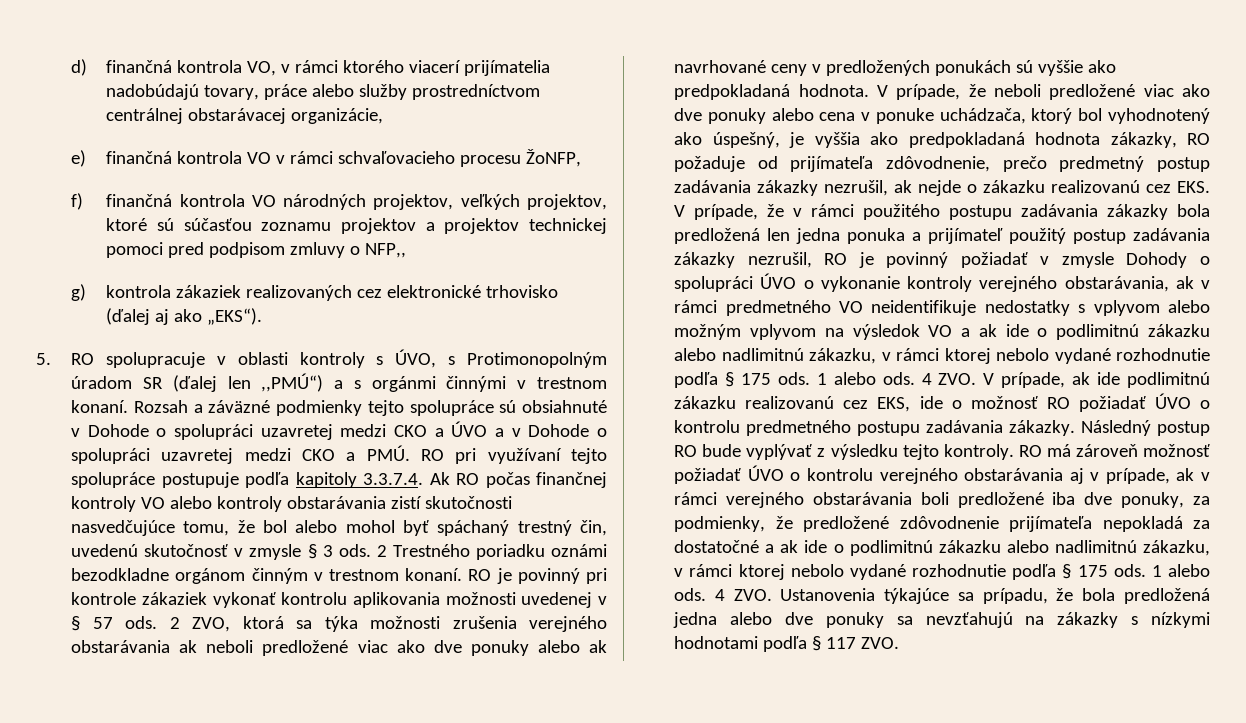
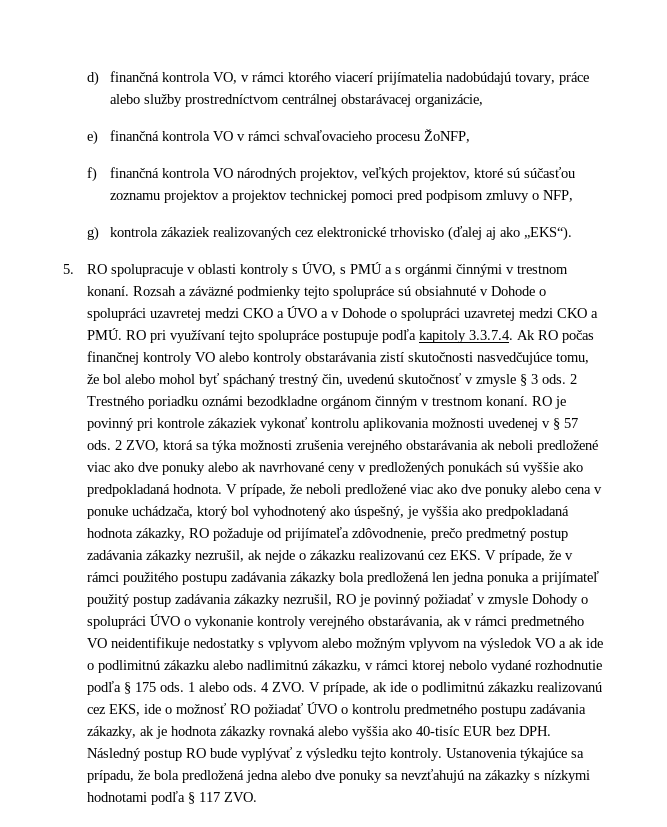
- f) finančná kontrola VO národných projektov, veľkých projektov, ktoré sú súčasťou zoznamu projektov a projektov technickej pomoci pred podpisom zmluvy o NFP,,
+ f) finančná kontrola VO národných projektov, veľkých projektov, ktoré sú súčasťou zoznamu projektov a projektov technickej pomoci pred podpisom zmluvy o NFP,
- 5. RO spolupracuje v oblasti kontroly s ÚVO, s Protimonopolným úradom SR (ďalej len ,,PMÚ“) a s orgánmi činnými v trestnom konaní.
+ 5. RO spolupracuje v oblasti kontroly s ÚVO, s PMÚ a s orgánmi činnými v trestnom konaní.
- 4 ZVO. V prípade, ak ide podlimitnú zákazku realizovanú cez EKS, ide o možnosť RO požiadať ÚVO o kontrolu predmetného postupu zadávania zákazky. Následný postup RO bude vyplývať z výsledku tejto kontroly.
+ 4 ZVO. V prípade, ak ide o podlimitnú zákazku realizovanú cez EKS, ide o možnosť RO požiadať ÚVO o kontrolu predmetného postupu zadávania zákazky, ak je hodnota zákazky rovnaká alebo vyššia ako 40-tisíc EUR bez DPH. Následný postup RO bude vyplývať z výsledku tejto kontroly.
- RO má zároveň možnosť požiadať ÚVO o kontrolu verejného obstarávania aj v prípade, ak v rámci verejného obstarávania boli predložené iba dve ponuky, za podmienky, že predložené zdôvodnenie prijímateľa nepokladá za dostatočné a ak ide o podlimitnú zákazku alebo nadlimitnú zákazku, v rámci ktorej nebolo vydané rozhodnutie podľa § 175 ods. 1 alebo ods. 4 ZVO. Ustanovenia týkajúce sa prípadu, že bola predložená jedna alebo dve ponuky sa nevzťahujú na zákazky s nízkymi hodnotami podľa § 117 ZVO.
+ Ustanovenia týkajúce sa prípadu, že bola predložená jedna alebo dve ponuky sa nevzťahujú na zákazky s nízkymi hodnotami podľa § 117 ZVO.

